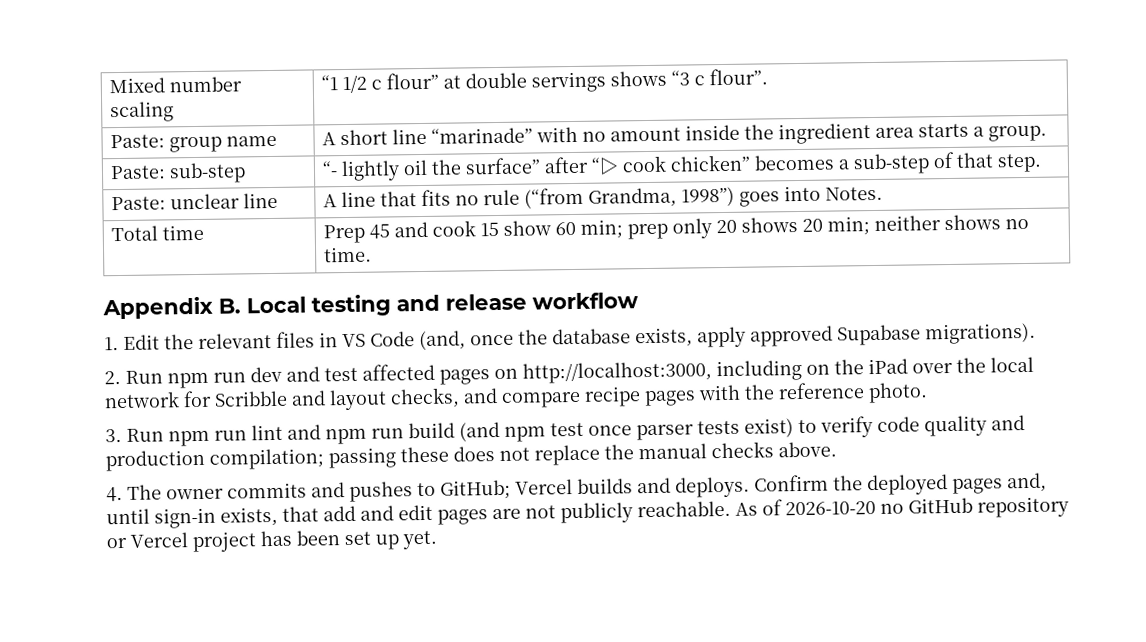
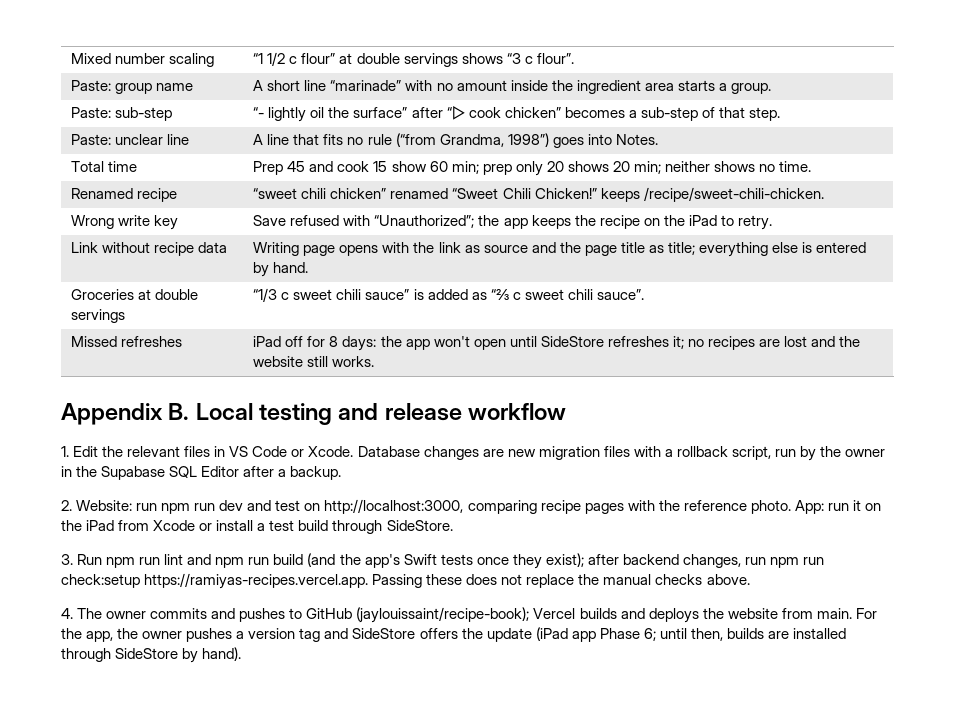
+ Renamed recipe | “sweet chili chicken” renamed “Sweet Chili Chicken!” keeps /recipe/sweet-chili-chicken.
+ Wrong write key | Save refused with “Unauthorized”; the app keeps the recipe on the iPad to retry.
+ Link without recipe data | Writing page opens with the link as source and the page title as title; everything else is entered by hand.
+ Groceries at double servings | “1/3 c sweet chili sauce” is added as “⅔ c sweet chili sauce”.
+ Missed refreshes | iPad off for 8 days: the app won't open until SideStore refreshes it; no recipes are lost and the website still works.
- 1. Edit the relevant files in VS Code (and, once the database exists, apply approved Supabase migrations).
+ 1. Edit the relevant files in VS Code or Xcode. Database changes are new migration files with a rollback script, run by the owner in the Supabase SQL Editor after a backup.
- 2. Run npm run dev and test affected pages on http://localhost:3000, including on the iPad over the local network for Scribble and layout checks, and compare recipe pages with the reference photo.
+ 2. Website: run npm run dev and test on http://localhost:3000, comparing recipe pages with the reference photo. App: run it on the iPad from Xcode or install a test build through SideStore.
- 3. Run npm run lint and npm run build (and npm test once parser tests exist) to verify code quality and production compilation; passing these does not replace the manual checks above.
+ 3. Run npm run lint and npm run build (and the app's Swift tests once they exist); after backend changes, run npm run check:setup https://ramiyas-recipes.vercel.app. Passing these does not replace the manual checks above.
- 4. The owner commits and pushes to GitHub; Vercel builds and deploys. Confirm the deployed pages and, until sign-in exists, that add and edit pages are not publicly reachable. As of 2026-10-20 no GitHub repository or Vercel project has been set up yet.
+ 4. The owner commits and pushes to GitHub (jaylouissaint/recipe-book); Vercel builds and deploys the website from main. For the app, the owner pushes a version tag and SideStore offers the update (iPad app Phase 6; until then, builds are installed through SideStore by hand).

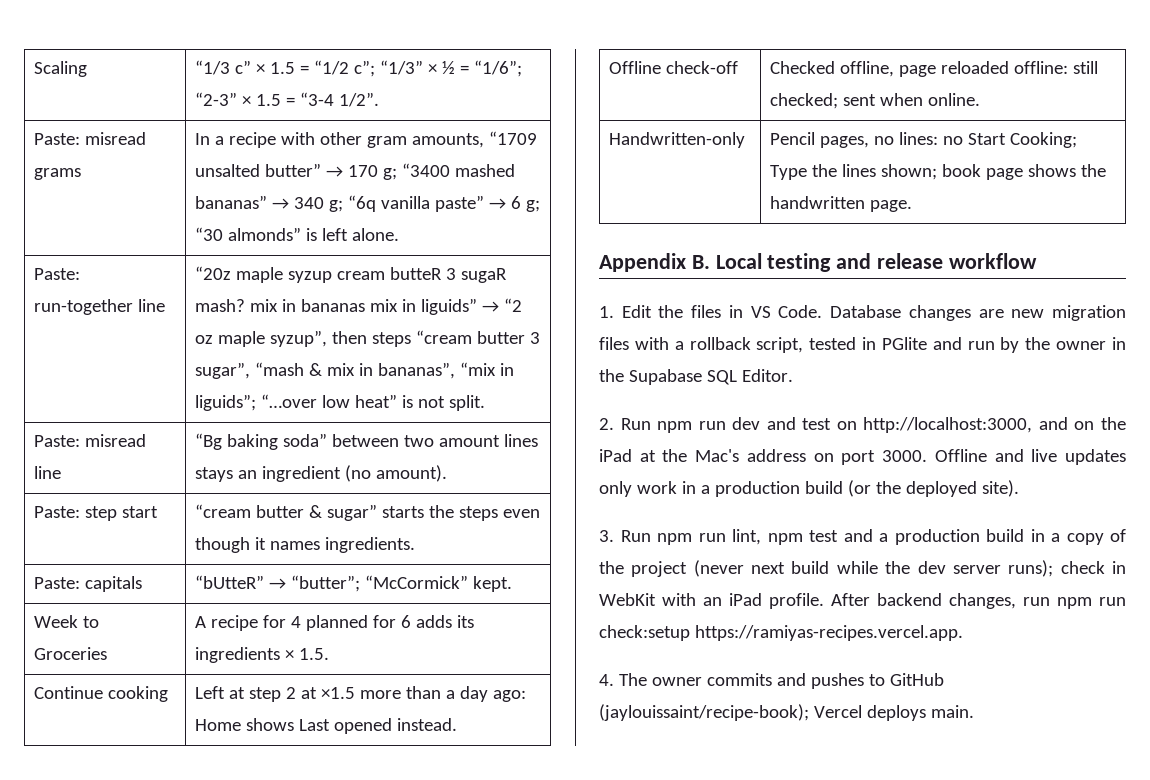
- Mixed number scaling | “1 1/2 c flour” at double servings shows “3 c flour”.
- Paste: group name | A short line “marinade” with no amount inside the ingredient area starts a group.
- Paste: sub-step | “- lightly oil the surface” after “▷ cook chicken” becomes a sub-step of that step.
- Paste: unclear line | A line that fits no rule (“from Grandma, 1998”) goes into Notes.
- Total time | Prep 45 and cook 15 show 60 min; prep only 20 shows 20 min; neither shows no time.
- Renamed recipe | “sweet chili chicken” renamed “Sweet Chili Chicken!” keeps /recipe/sweet-chili-chicken.
- Wrong write key | Save refused with “Unauthorized”; the app keeps the recipe on the iPad to retry.
- Link without recipe data | Writing page opens with the link as source and the page title as title; everything else is entered by hand.
- Groceries at double servings | “1/3 c sweet chili sauce” is added as “⅔ c sweet chili sauce”.
- Missed refreshes | iPad off for 8 days: the app won't open until SideStore refreshes it; no recipes are lost and the website still works.
+ Scaling | “1/3 c” × 1.5 = “1/2 c”; “1/3” × ½ = “1/6”; “2-3” × 1.5 = “3-4 1/2”.
+ Paste: misread grams | In a recipe with other gram amounts, “1709 unsalted butter” → 170 g; “3400 mashed bananas” → 340 g; “6q vanilla paste” → 6 g; “30 almonds” is left alone.
+ Paste: run-together line | “20z maple syzup cream butteR 3 sugaR mash? mix in bananas mix in liguids” → “2 oz maple syzup”, then steps “cream butter 3 sugar”, “mash & mix in bananas”, “mix in liguids”; “…over low heat” is not split.
+ Paste: misread line | “Bg baking soda” between two amount lines stays an ingredient (no amount).
+ Paste: step start | “cream butter & sugar” starts the steps even though it names ingredients.
+ Paste: capitals | “bUtteR” → “butter”; “McCormick” kept.
+ Week to Groceries | A recipe for 4 planned for 6 adds its ingredients × 1.5.
+ Continue cooking | Left at step 2 at ×1.5 more than a day ago: Home shows Last opened instead.
+ Offline check-off | Checked offline, page reloaded offline: still checked; sent when online.
+ Handwritten-only | Pencil pages, no lines: no Start Cooking; Type the lines shown; book page shows the handwritten page.
- 1. Edit the relevant files in VS Code or Xcode.
+ 1. Edit the files in VS Code.
- Database changes are new migration files with a rollback script, run by the owner in the Supabase SQL Editor after a backup.
+ Database changes are new migration files with a rollback script, tested in PGlite and run by the owner in the Supabase SQL Editor.
- 2. Website: run npm run dev and test on http://localhost:3000, comparing recipe pages with the reference photo. App: run it on the iPad from Xcode or install a test build through SideStore.
- 3. Run npm run lint and npm run build (and the app's Swift tests once they exist); after backend changes, run npm run check:setup https://ramiyas-recipes.vercel.app. Passing these does not replace the manual checks above.
+ 2. Run npm run dev and test on http://localhost:3000, and on the iPad at the Mac's address on port 3000. Offline and live updates only work in a production build (or the deployed site).
+ 3. Run npm run lint, npm test and a production build in a copy of the project (never next build while the dev server runs); check in WebKit with an iPad profile. After backend changes, run npm run check:setup https://ramiyas-recipes.vercel.app.
- 4. The owner commits and pushes to GitHub (jaylouissaint/recipe-book); Vercel builds and deploys the website from main. For the app, the owner pushes a version tag and SideStore offers the update (iPad app Phase 6; until then, builds are installed through SideStore by hand).
+ 4. The owner commits and pushes to GitHub (jaylouissaint/recipe-book); Vercel deploys main.

